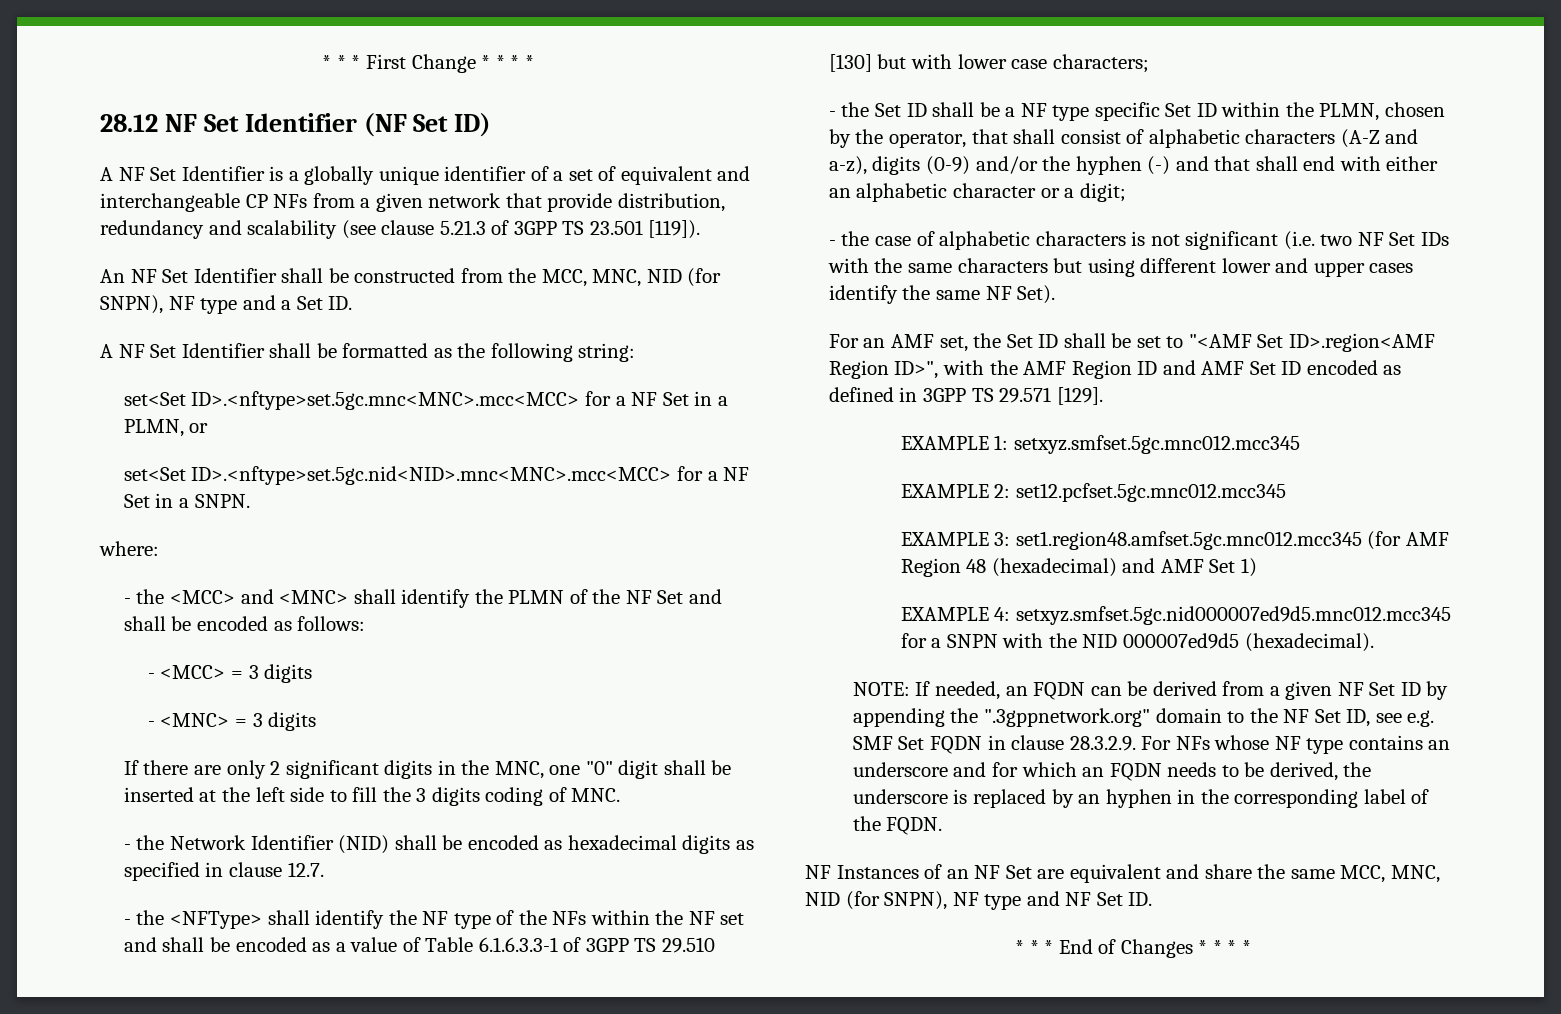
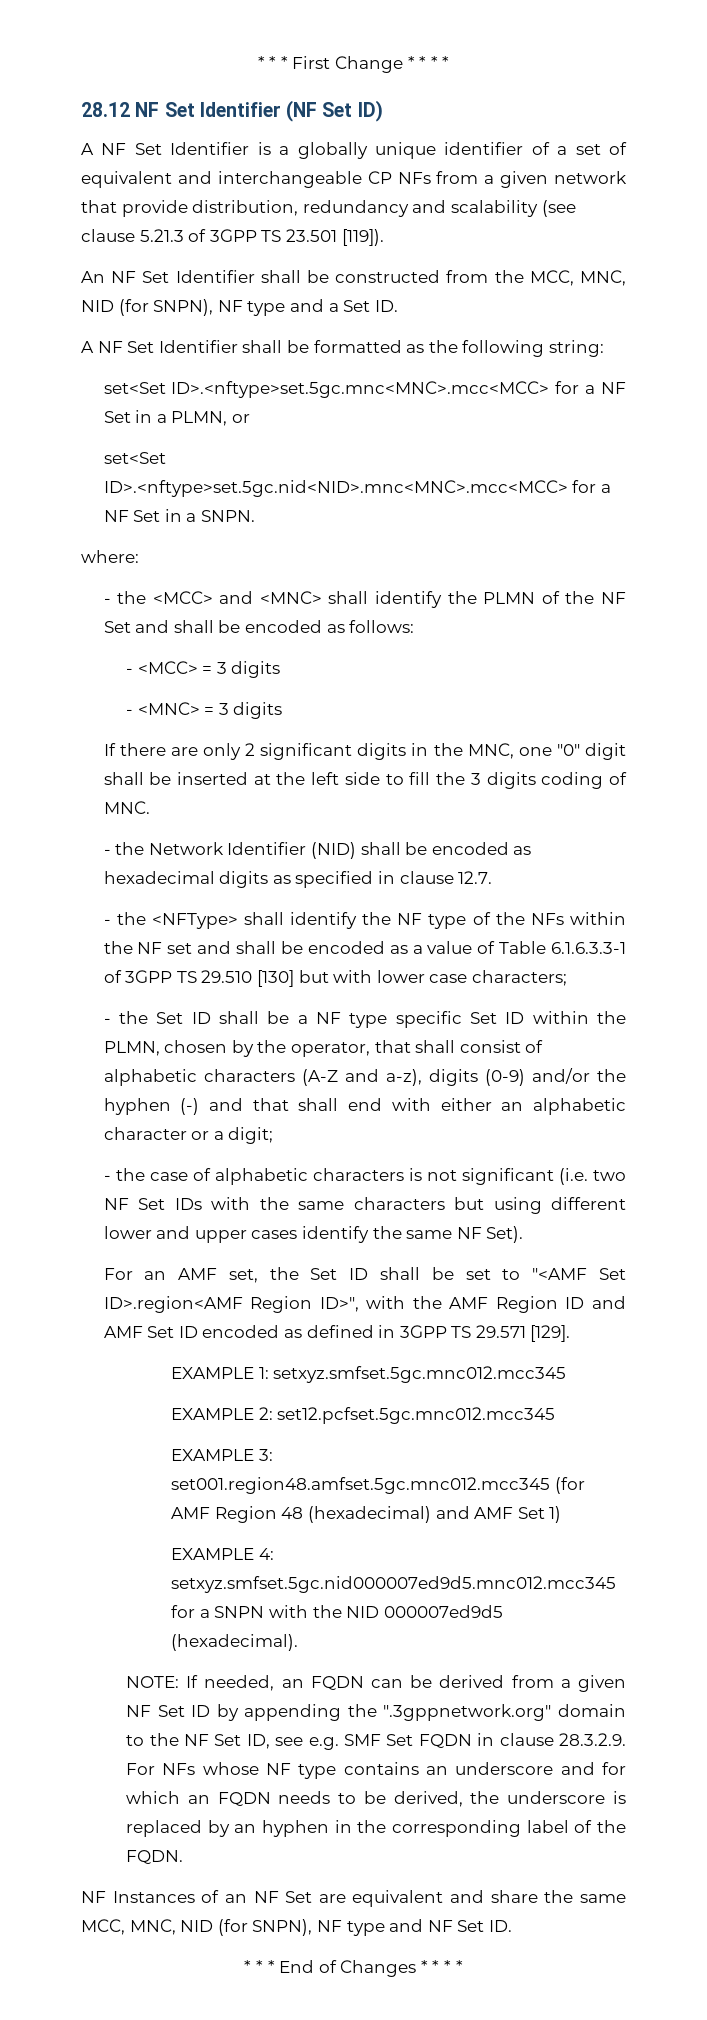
- EXAMPLE 3: set1.region48.amfset.5gc.mnc012.mcc345 (for AMF Region 48 (hexadecimal) and AMF Set 1)
+ EXAMPLE 3: set001.region48.amfset.5gc.mnc012.mcc345 (for AMF Region 48 (hexadecimal) and AMF Set 1)

